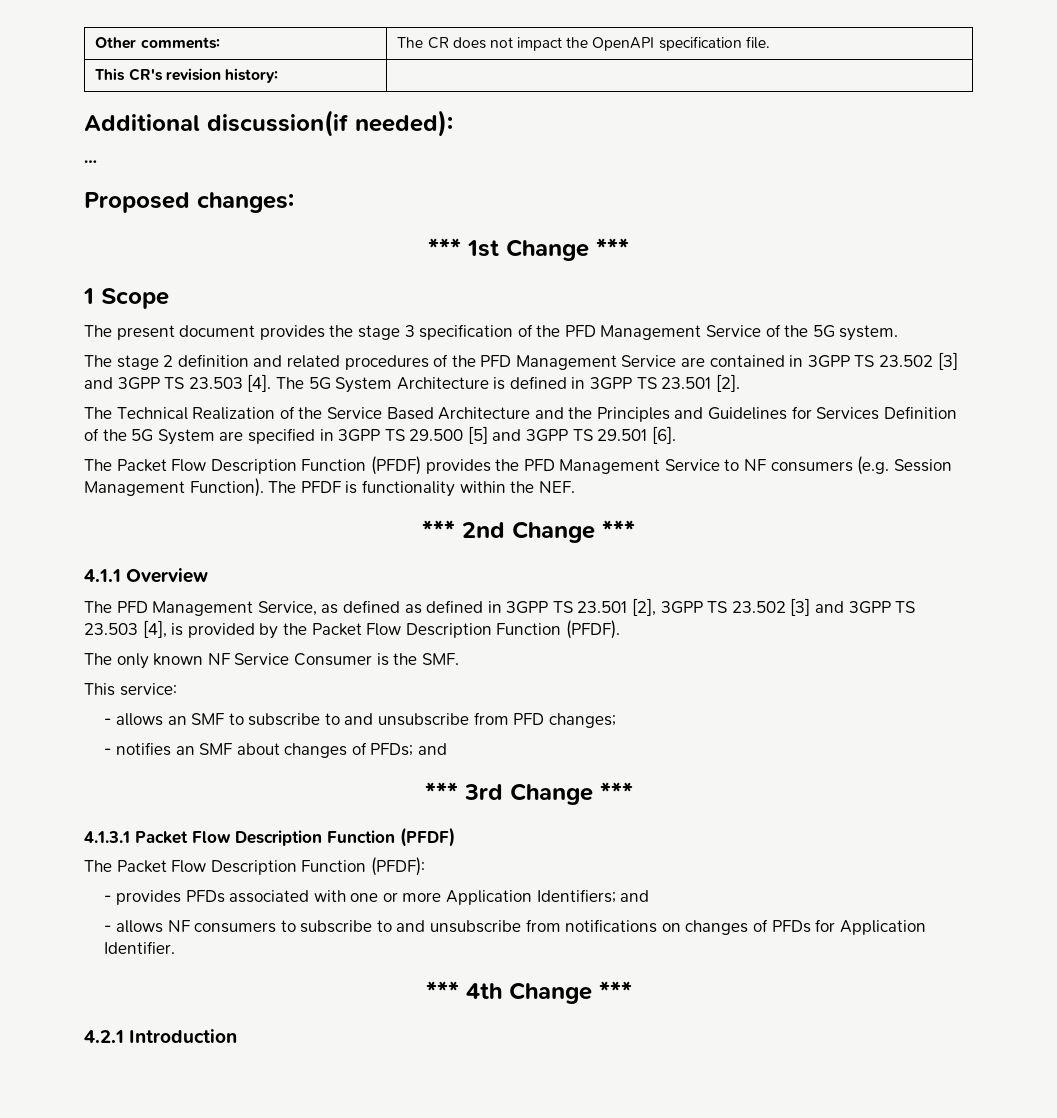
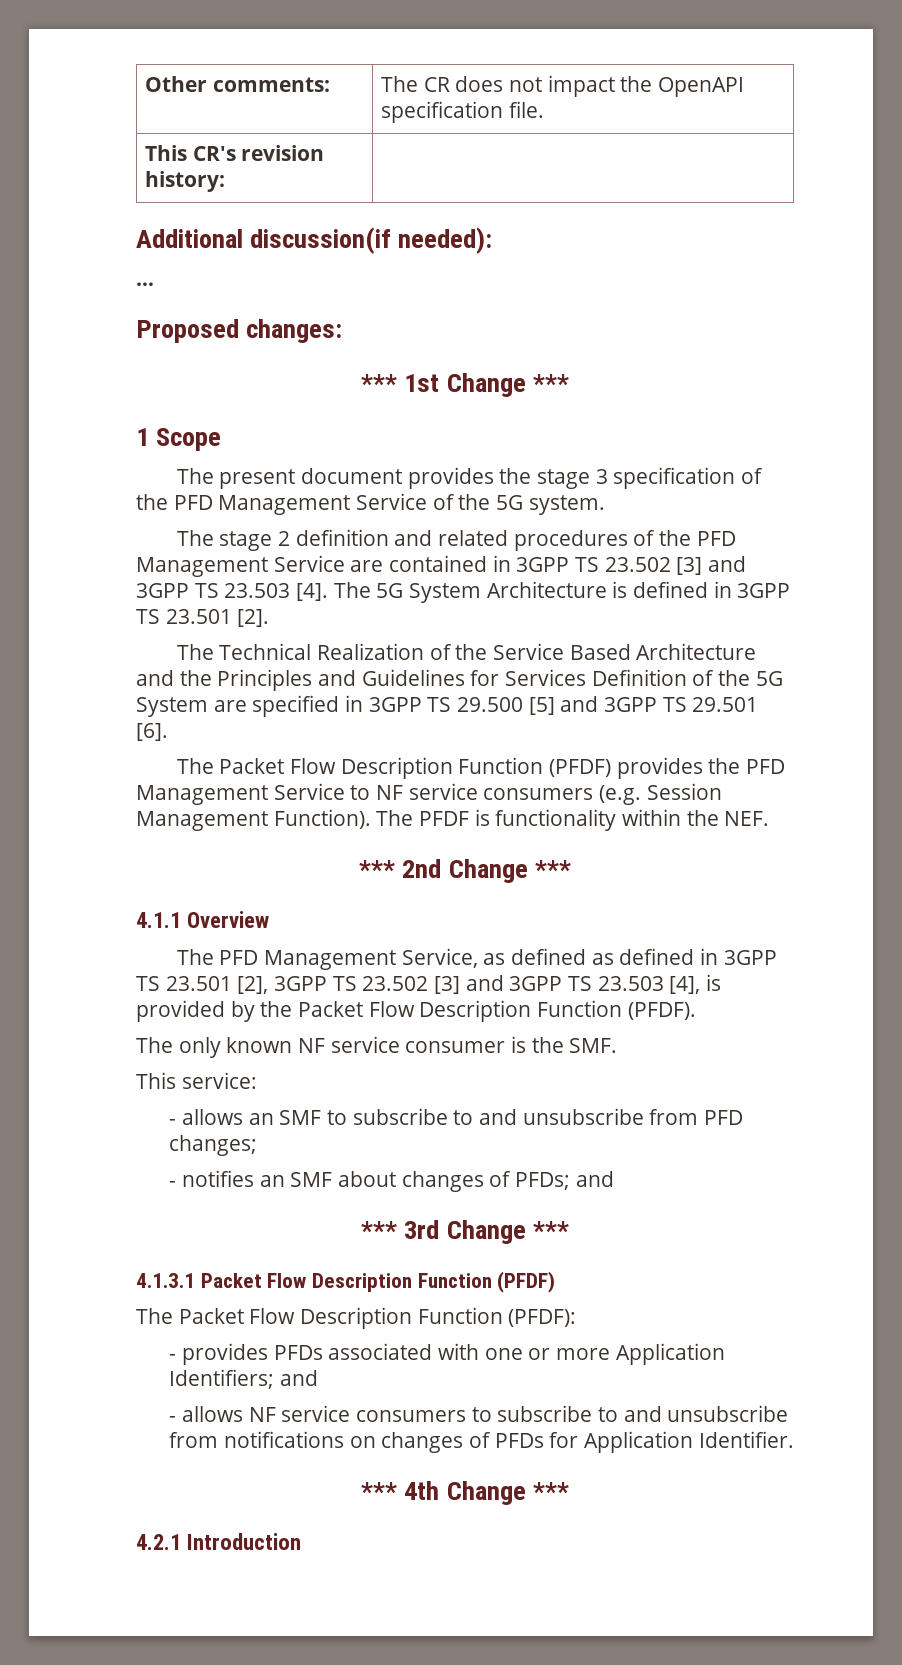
- The Packet Flow Description Function (PFDF) provides the PFD Management Service to NF consumers (e.g. Session Management Function).
+ The Packet Flow Description Function (PFDF) provides the PFD Management Service to NF service consumers (e.g. Session Management Function).
- The only known NF Service Consumer is the SMF.
+ The only known NF service consumer is the SMF.
- - allows NF consumers to subscribe to and unsubscribe from notifications on changes of PFDs for Application Identifier.
+ - allows NF service consumers to subscribe to and unsubscribe from notifications on changes of PFDs for Application Identifier.

